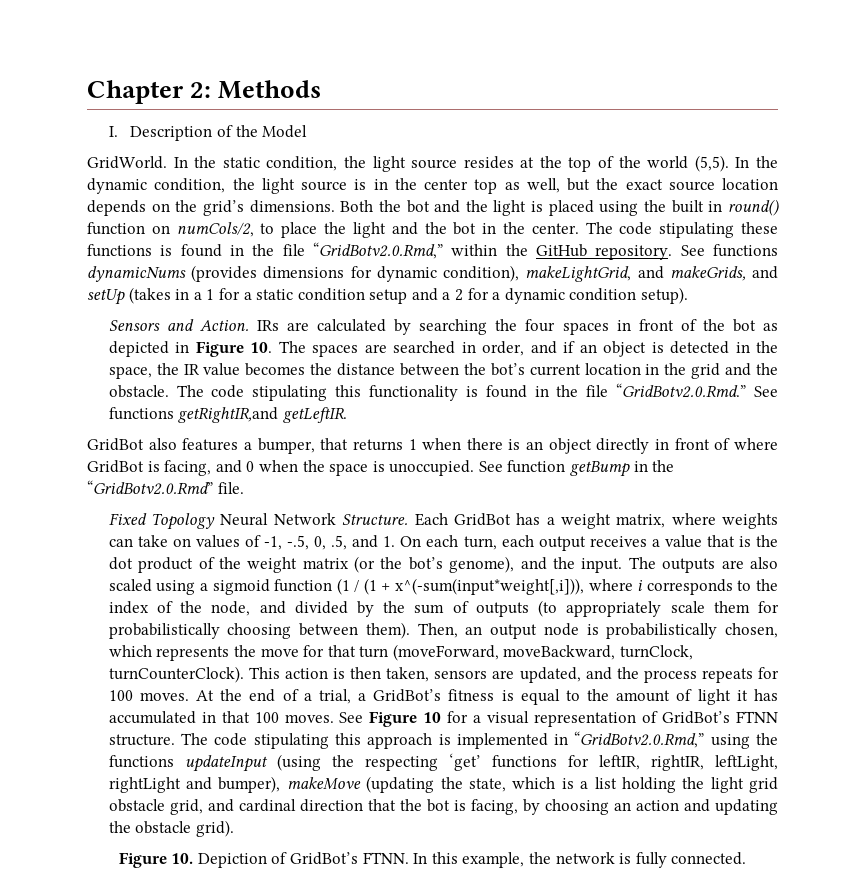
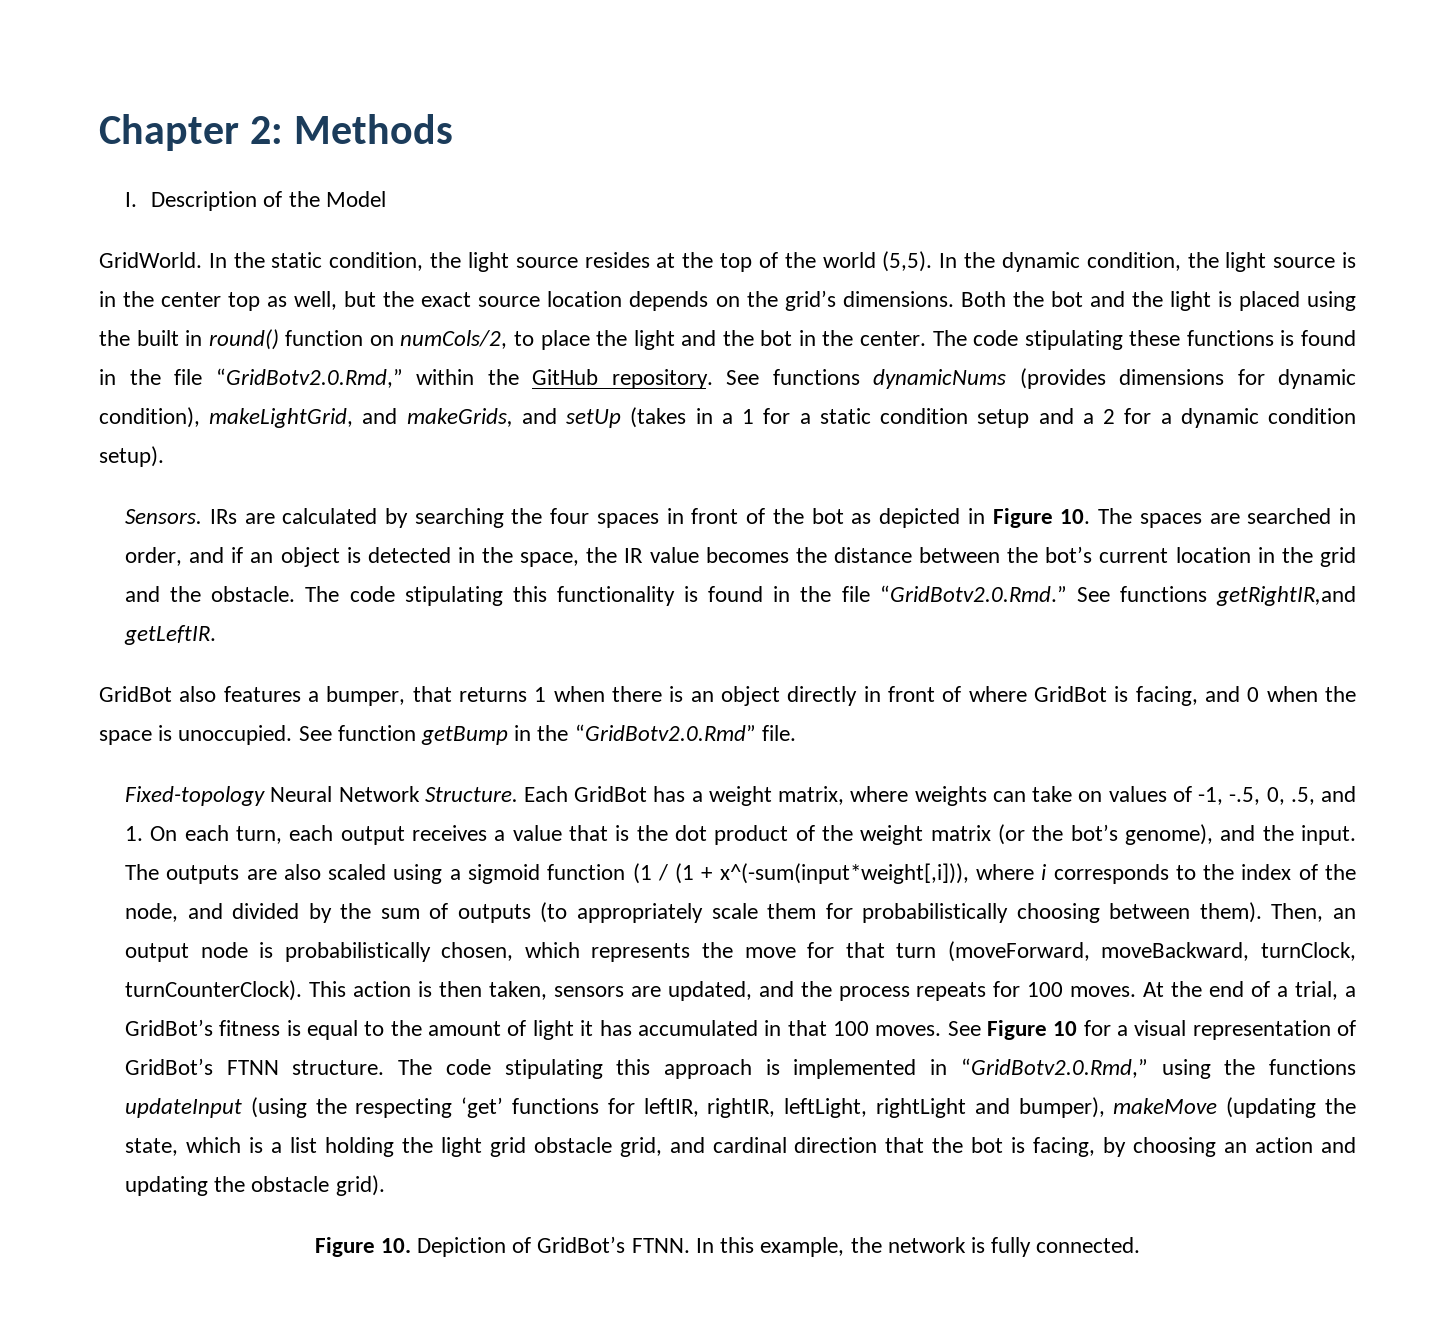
- Sensors and Action.
+ Sensors.
- Fixed Topology Neural Network Structure.
+ Fixed-topology Neural Network Structure.

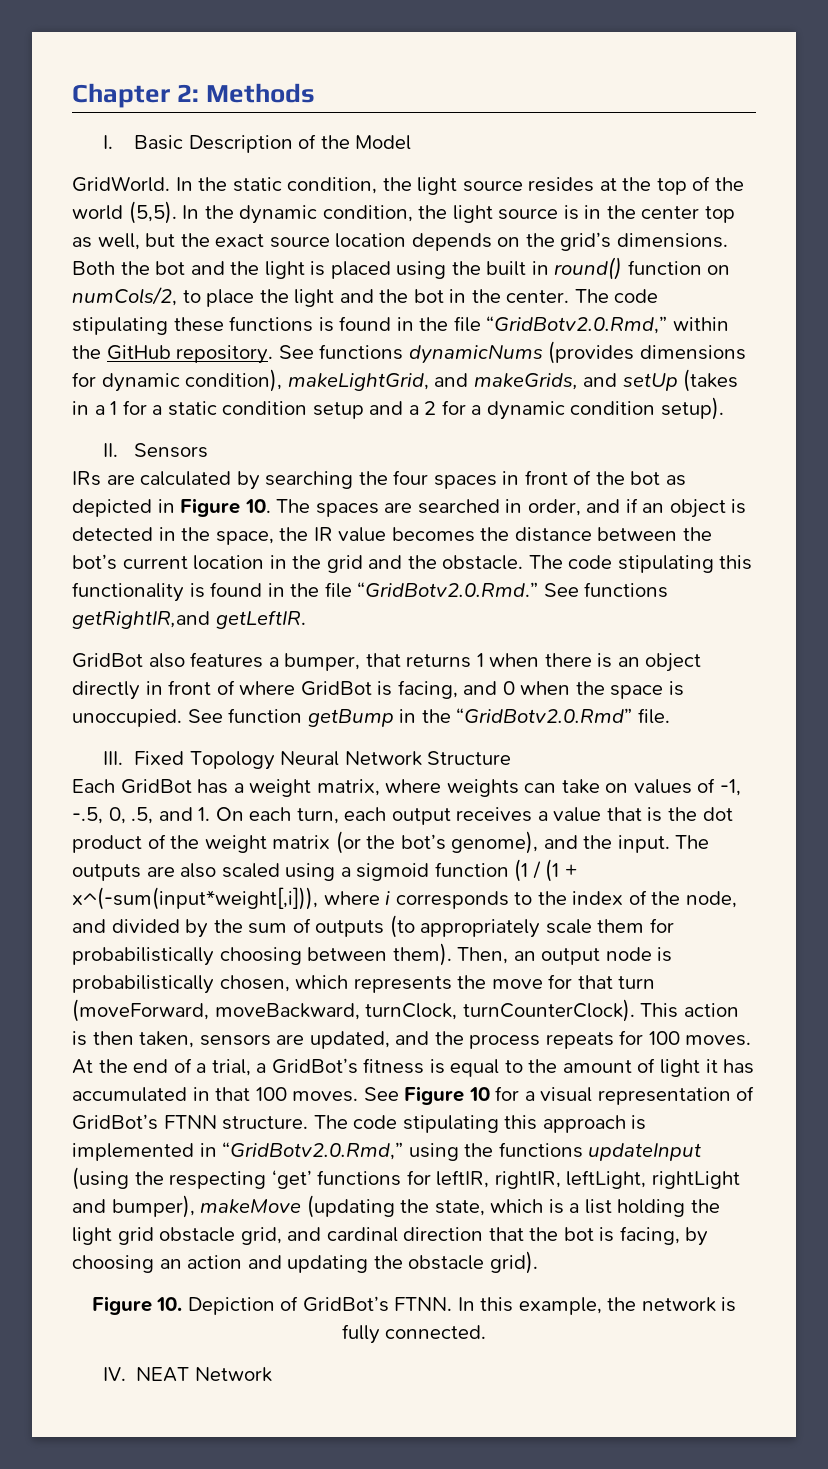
- I. Description of the Model
+ I. Basic Description of the Model
- Sensors. IRs are calculated by searching the four spaces in front of the bot as depicted in Figure 10. The spaces are searched in order, and if an object is detected in the space, the IR value becomes the distance between the bot’s current location in the grid and the obstacle.
+ II. Sensors
+ IRs are calculated by searching the four spaces in front of the bot as depicted in Figure 10. The spaces are searched in order, and if an object is detected in the space, the IR value becomes the distance between the bot’s current location in the grid and the obstacle.
- Fixed-topology Neural Network Structure. Each GridBot has a weight matrix, where weights can take on values of -1, -.5, 0, .5, and 1. On each turn, each output receives a value that is the dot product of the weight matrix (or the bot’s genome), and the input.
+ III. Fixed Topology Neural Network Structure
+ Each GridBot has a weight matrix, where weights can take on values of -1, -.5, 0, .5, and 1. On each turn, each output receives a value that is the dot product of the weight matrix (or the bot’s genome), and the input.
+ IV. NEAT Network

